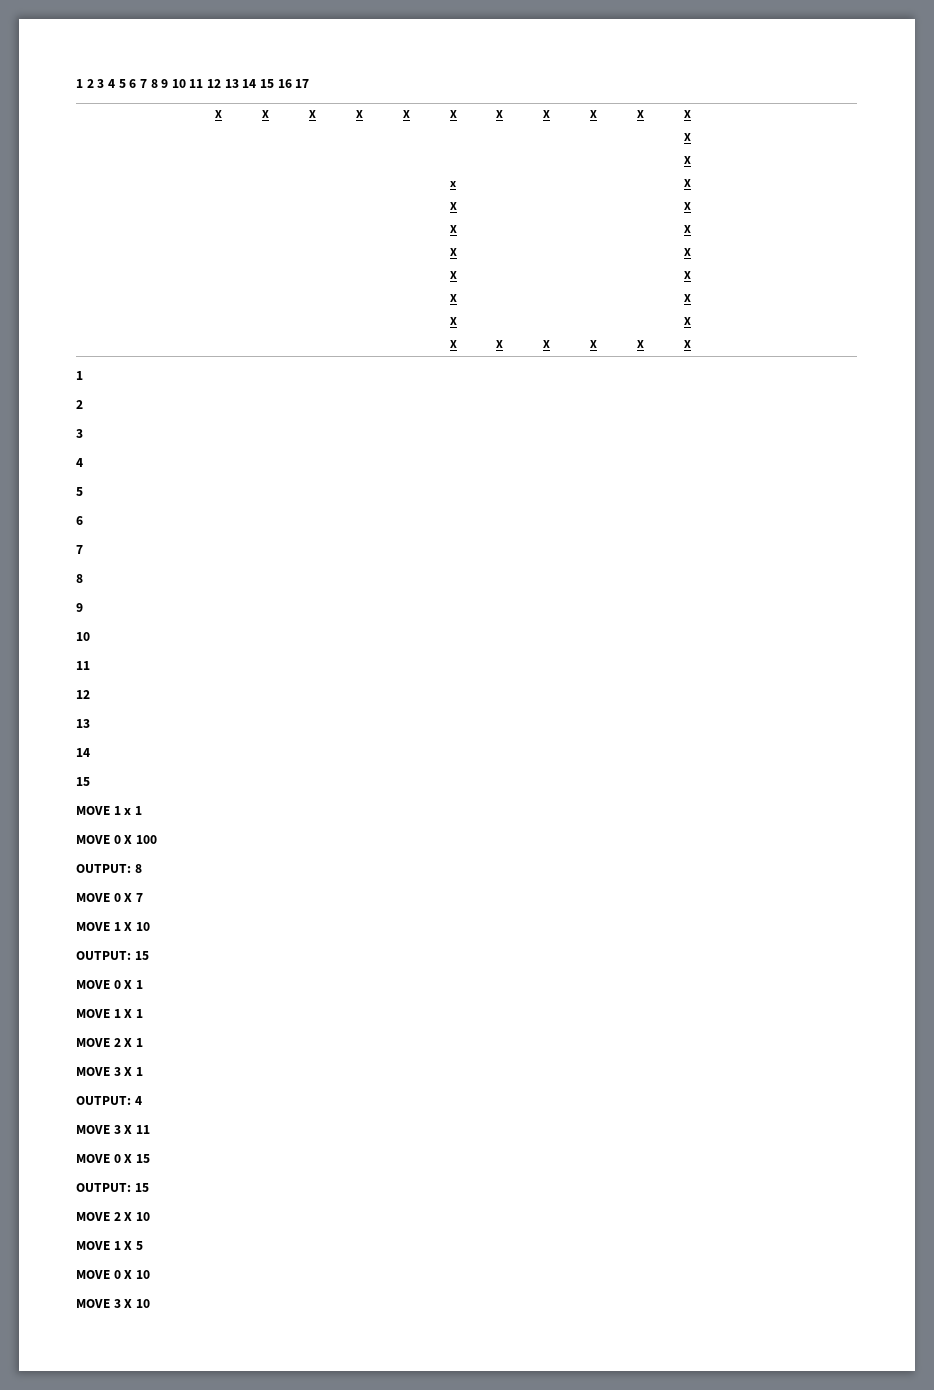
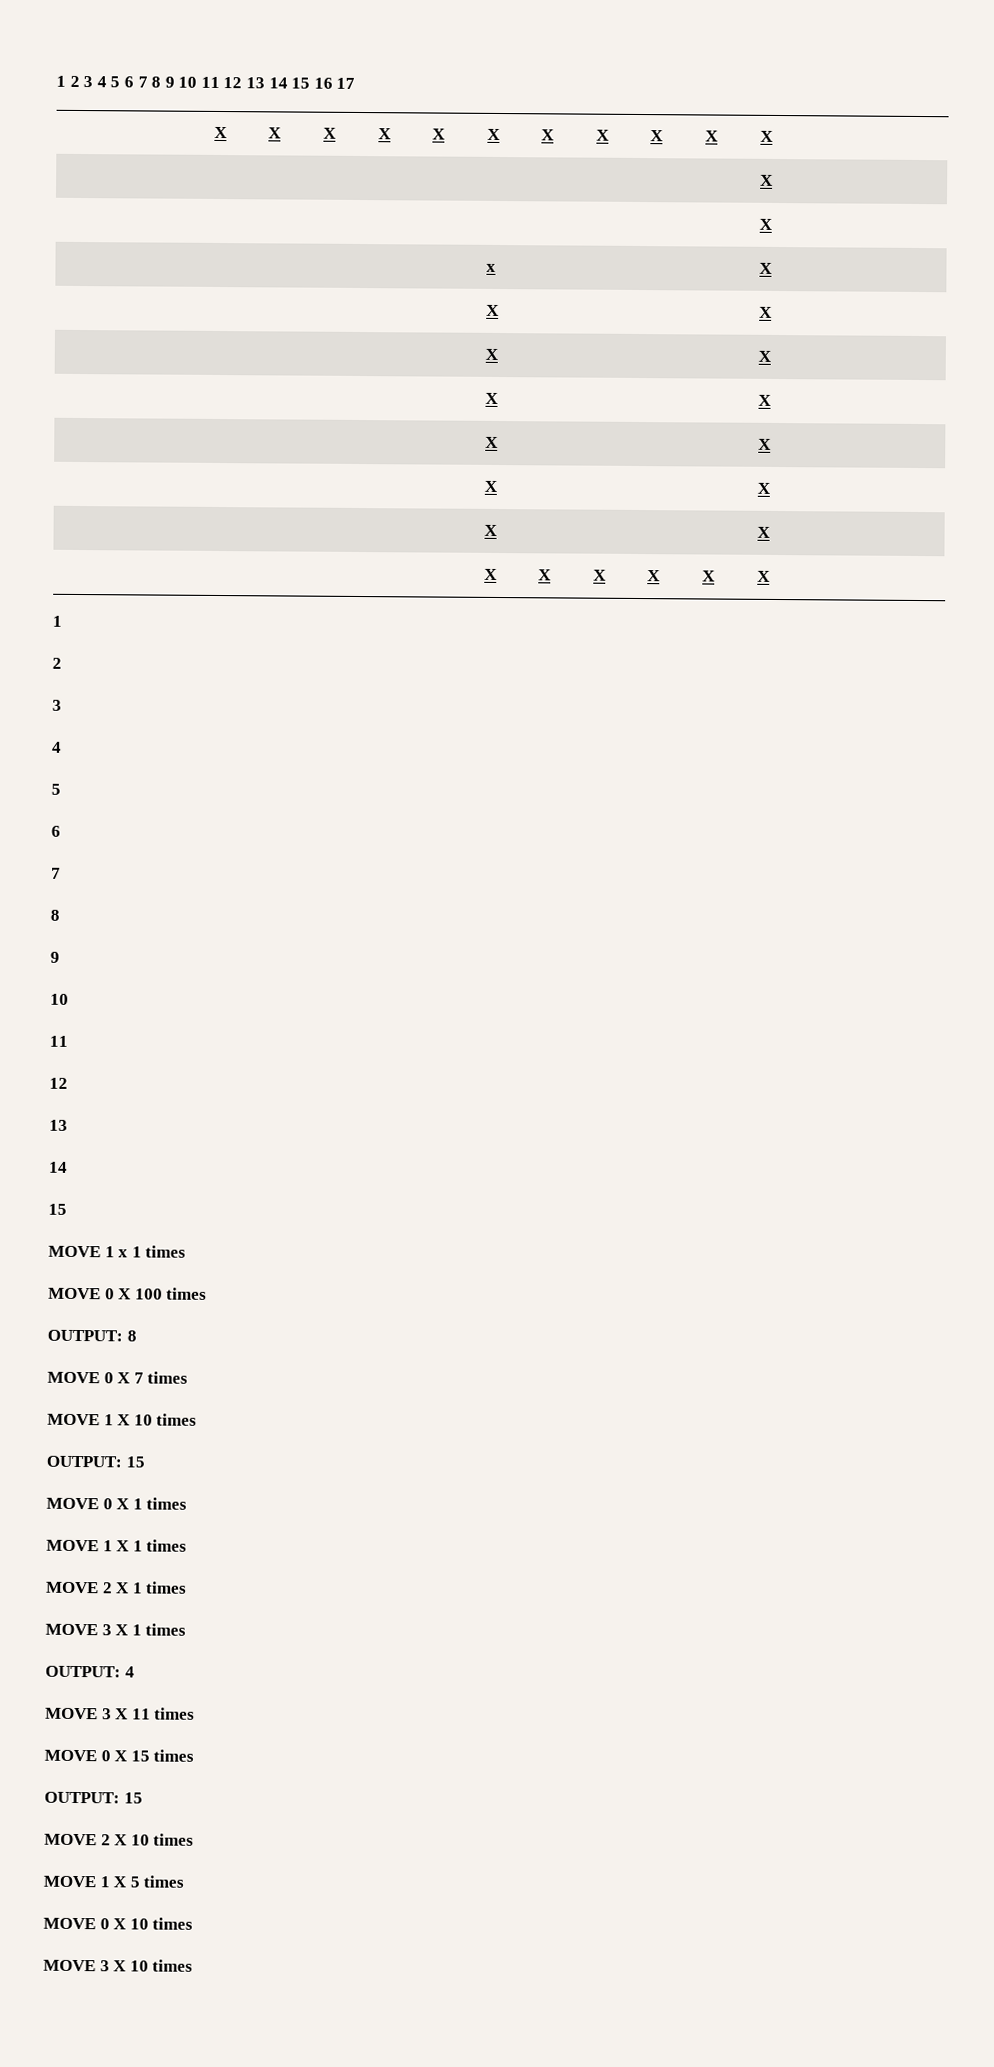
- MOVE 1 x 1
+ MOVE 1 x 1 times
- MOVE 0 X 100
+ MOVE 0 X 100 times
- MOVE 0 X 7
+ MOVE 0 X 7 times
- MOVE 1 X 10
+ MOVE 1 X 10 times
- MOVE 0 X 1
+ MOVE 0 X 1 times
- MOVE 1 X 1
+ MOVE 1 X 1 times
- MOVE 2 X 1
+ MOVE 2 X 1 times
- MOVE 3 X 1
+ MOVE 3 X 1 times
- MOVE 3 X 11
+ MOVE 3 X 11 times
- MOVE 0 X 15
+ MOVE 0 X 15 times
- MOVE 2 X 10
+ MOVE 2 X 10 times
- MOVE 1 X 5
+ MOVE 1 X 5 times
- MOVE 0 X 10
+ MOVE 0 X 10 times
- MOVE 3 X 10
+ MOVE 3 X 10 times

